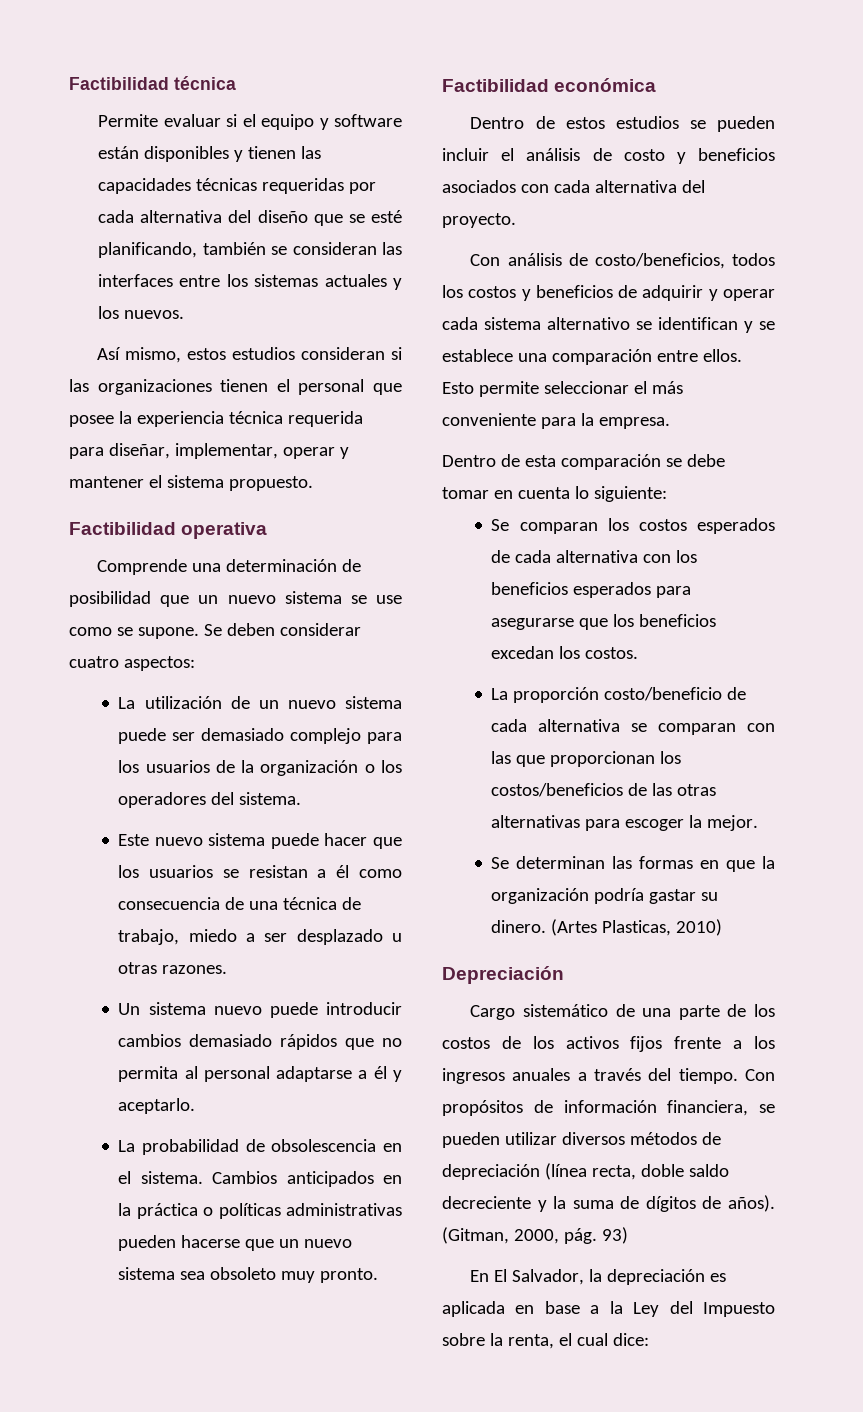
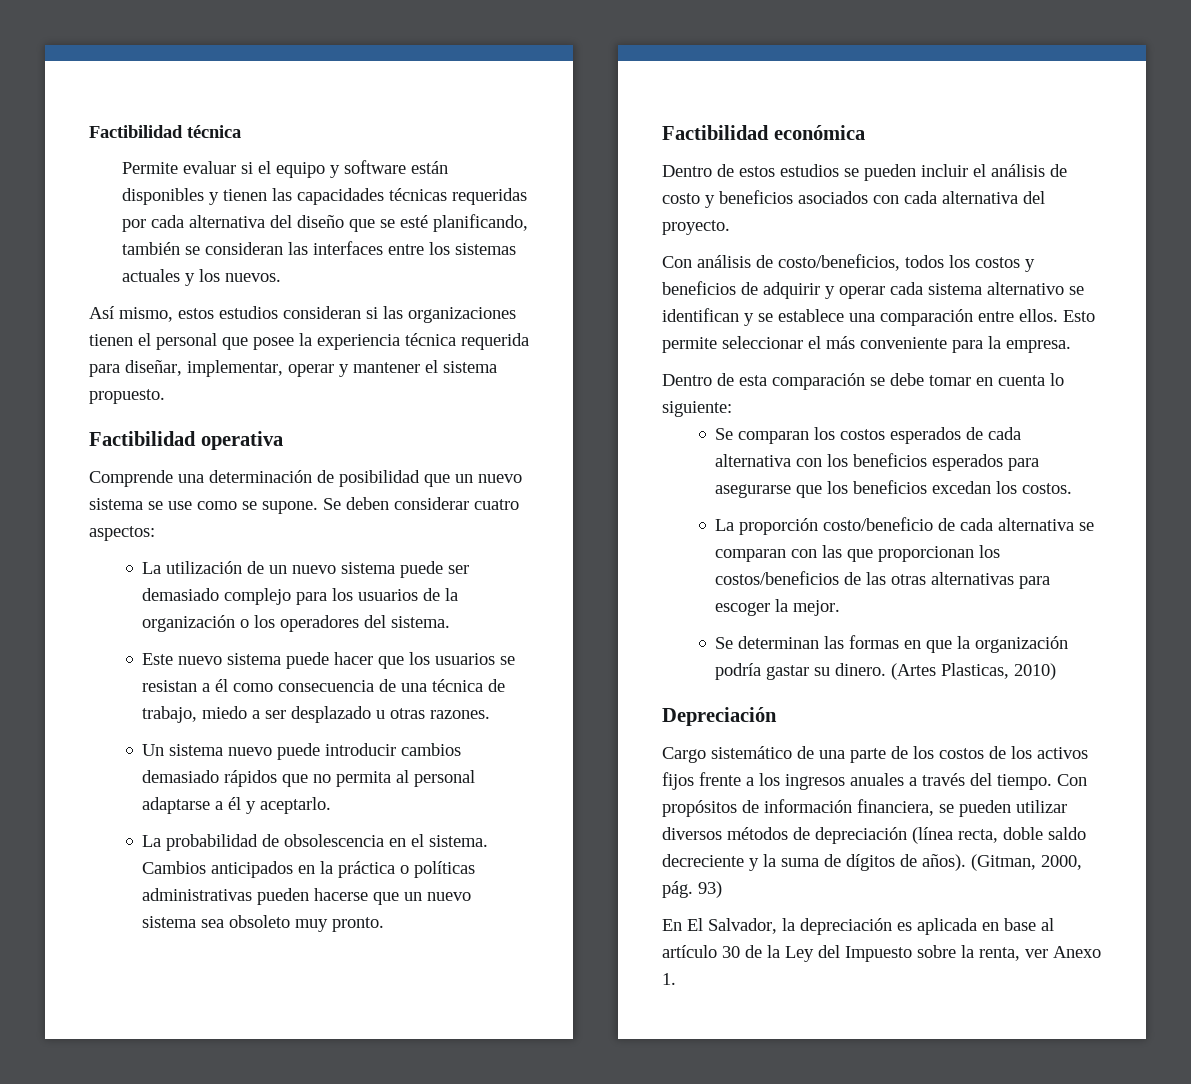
- En El Salvador, la depreciación es aplicada en base a la Ley del Impuesto sobre la renta, el cual dice:
+ En El Salvador, la depreciación es aplicada en base al artículo 30 de la Ley del Impuesto sobre la renta, ver Anexo 1.

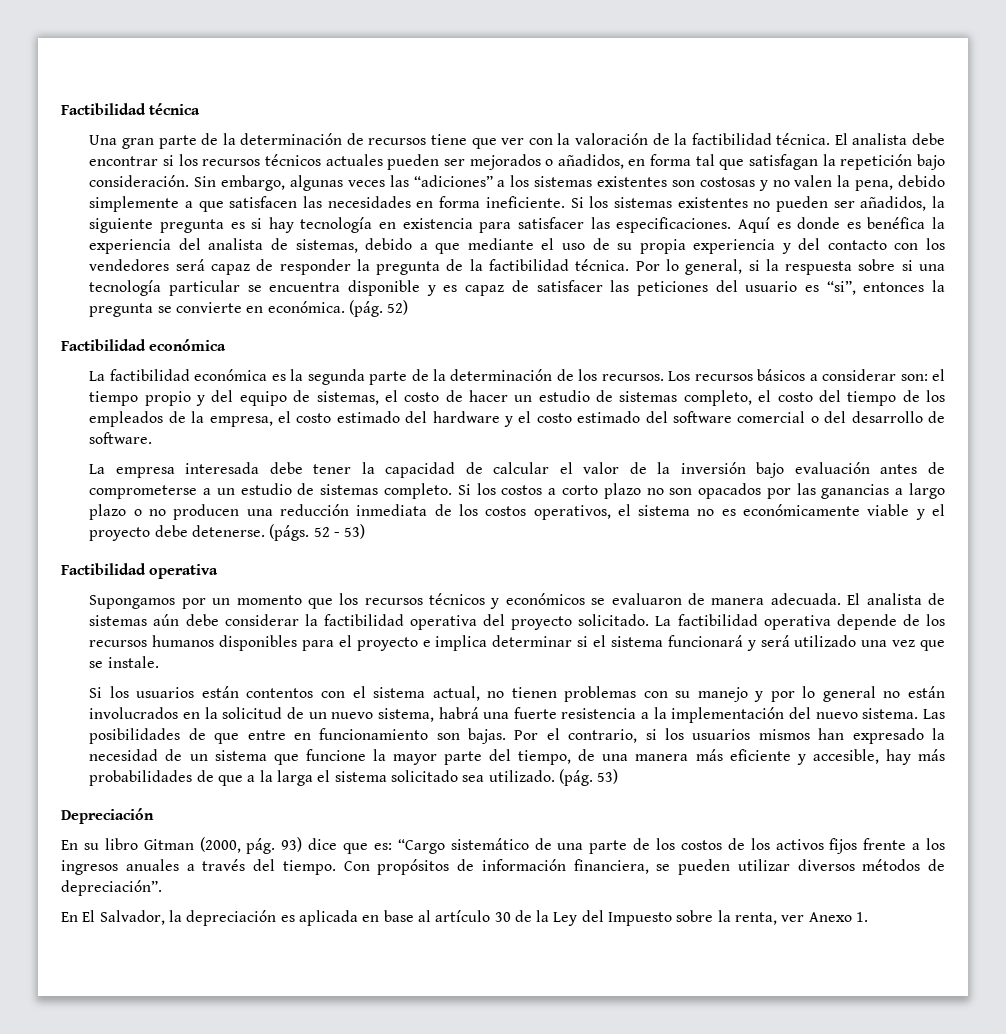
- Permite evaluar si el equipo y software están disponibles y tienen las capacidades técnicas requeridas por cada alternativa del diseño que se esté planificando, también se consideran las interfaces entre los sistemas actuales y los nuevos.
- Así mismo, estos estudios consideran si las organizaciones tienen el personal que posee la experiencia técnica requerida para diseñar, implementar, operar y mantener el sistema propuesto.
+ Una gran parte de la determinación de recursos tiene que ver con la valoración de la factibilidad técnica. El analista debe encontrar si los recursos técnicos actuales pueden ser mejorados o añadidos, en forma tal que satisfagan la repetición bajo consideración. Sin embargo, algunas veces las “adiciones” a los sistemas existentes son costosas y no valen la pena, debido simplemente a que satisfacen las necesidades en forma ineficiente. Si los sistemas existentes no pueden ser añadidos, la siguiente pregunta es si hay tecnología en existencia para satisfacer las especificaciones. Aquí es donde es benéfica la experiencia del analista de sistemas, debido a que mediante el uso de su propia experiencia y del contacto con los vendedores será capaz de responder la pregunta de la factibilidad técnica. Por lo general, si la respuesta sobre si una tecnología particular se encuentra disponible y es capaz de satisfacer las peticiones del usuario es “si”, entonces la pregunta se convierte en económica. (pág. 52)
+ Factibilidad económica
+ La factibilidad económica es la segunda parte de la determinación de los recursos. Los recursos básicos a considerar son: el tiempo propio y del equipo de sistemas, el costo de hacer un estudio de sistemas completo, el costo del tiempo de los empleados de la empresa, el costo estimado del hardware y el costo estimado del software comercial o del desarrollo de software.
+ La empresa interesada debe tener la capacidad de calcular el valor de la inversión bajo evaluación antes de comprometerse a un estudio de sistemas completo. Si los costos a corto plazo no son opacados por las ganancias a largo plazo o no producen una reducción inmediata de los costos operativos, el sistema no es económicamente viable y el proyecto debe detenerse. (págs. 52 - 53)
  Factibilidad operativa
- Comprende una determinación de posibilidad que un nuevo sistema se use como se supone. Se deben considerar cuatro aspectos:
- La utilización de un nuevo sistema puede ser demasiado complejo para los usuarios de la organización o los operadores del sistema.
- Este nuevo sistema puede hacer que los usuarios se resistan a él como consecuencia de una técnica de trabajo, miedo a ser desplazado u otras razones.
- Un sistema nuevo puede introducir cambios demasiado rápidos que no permita al personal adaptarse a él y aceptarlo.
- La probabilidad de obsolescencia en el sistema. Cambios anticipados en la práctica o políticas administrativas pueden hacerse que un nuevo sistema sea obsoleto muy pronto.
- Factibilidad económica
- Dentro de estos estudios se pueden incluir el análisis de costo y beneficios asociados con cada alternativa del proyecto.
- Con análisis de costo/beneficios, todos los costos y beneficios de adquirir y operar cada sistema alternativo se identifican y se establece una comparación entre ellos. Esto permite seleccionar el más conveniente para la empresa.
- Dentro de esta comparación se debe tomar en cuenta lo siguiente:
- Se comparan los costos esperados de cada alternativa con los beneficios esperados para asegurarse que los beneficios excedan los costos.
- La proporción costo/beneficio de cada alternativa se comparan con las que proporcionan los costos/beneficios de las otras alternativas para escoger la mejor.
- Se determinan las formas en que la organización podría gastar su dinero. (Artes Plasticas, 2010)
+ Supongamos por un momento que los recursos técnicos y económicos se evaluaron de manera adecuada. El analista de sistemas aún debe considerar la factibilidad operativa del proyecto solicitado. La factibilidad operativa depende de los recursos humanos disponibles para el proyecto e implica determinar si el sistema funcionará y será utilizado una vez que se instale.
+ Si los usuarios están contentos con el sistema actual, no tienen problemas con su manejo y por lo general no están involucrados en la solicitud de un nuevo sistema, habrá una fuerte resistencia a la implementación del nuevo sistema. Las posibilidades de que entre en funcionamiento son bajas. Por el contrario, si los usuarios mismos han expresado la necesidad de un sistema que funcione la mayor parte del tiempo, de una manera más eficiente y accesible, hay más probabilidades de que a la larga el sistema solicitado sea utilizado. (pág. 53)
  Depreciación
- Cargo sistemático de una parte de los costos de los activos fijos frente a los ingresos anuales a través del tiempo.
+ En su libro Gitman (2000, pág. 93) dice que es: “Cargo sistemático de una parte de los costos de los activos fijos frente a los ingresos anuales a través del tiempo.
- Con propósitos de información financiera, se pueden utilizar diversos métodos de depreciación (línea recta, doble saldo decreciente y la suma de dígitos de años). (Gitman, 2000, pág. 93)
+ Con propósitos de información financiera, se pueden utilizar diversos métodos de depreciación”.

